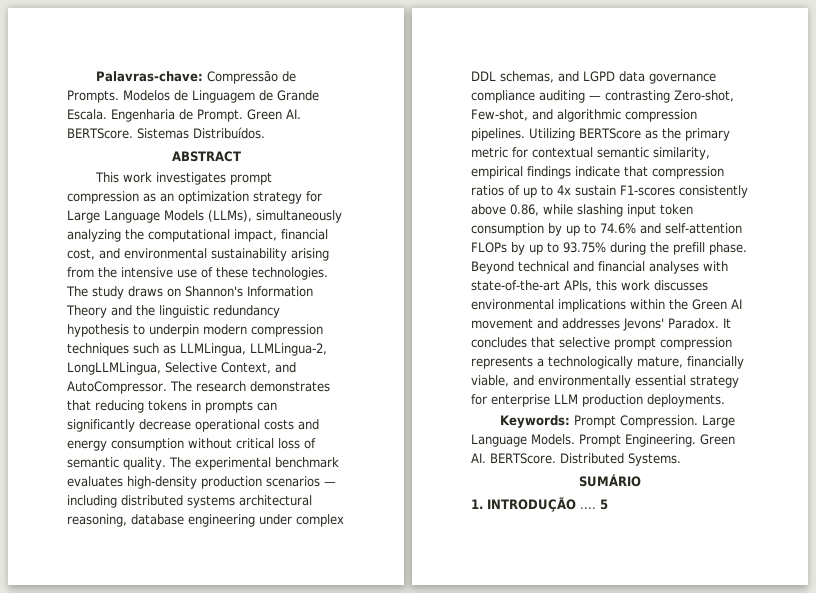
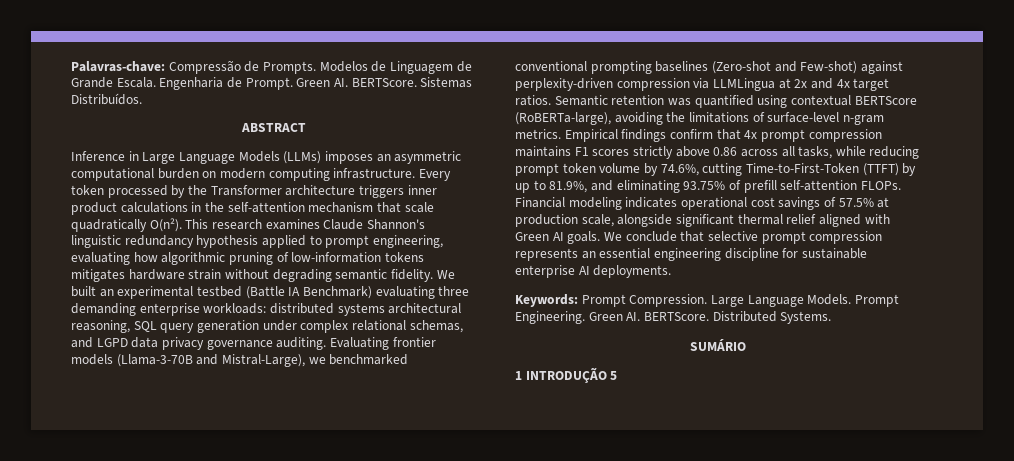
- This work investigates prompt compression as an optimization strategy for Large Language Models (LLMs), simultaneously analyzing the computational impact, financial cost, and environmental sustainability arising from the intensive use of these technologies. The study draws on Shannon's Information Theory and the linguistic redundancy hypothesis to underpin modern compression techniques such as LLMLingua, LLMLingua-2, LongLLMLingua, Selective Context, and AutoCompressor. The research demonstrates that reducing tokens in prompts can significantly decrease operational costs and energy consumption without critical loss of semantic quality. The experimental benchmark evaluates high-density production scenarios — including distributed systems architectural reasoning, database engineering under complex DDL schemas, and LGPD data governance compliance auditing — contrasting Zero-shot, Few-shot, and algorithmic compression pipelines. Utilizing BERTScore as the primary metric for contextual semantic similarity, empirical findings indicate that compression ratios of up to 4x sustain F1-scores consistently above 0.86, while slashing input token consumption by up to 74.6% and self-attention FLOPs by up to 93.75% during the prefill phase. Beyond technical and financial analyses with state-of-the-art APIs, this work discusses environmental implications within the Green AI movement and addresses Jevons' Paradox. It concludes that selective prompt compression represents a technologically mature, financially viable, and environmentally essential strategy for enterprise LLM production deployments.
+ Inference in Large Language Models (LLMs) imposes an asymmetric computational burden on modern computing infrastructure. Every token processed by the Transformer architecture triggers inner product calculations in the self-attention mechanism that scale quadratically O(n²). This research examines Claude Shannon's linguistic redundancy hypothesis applied to prompt engineering, evaluating how algorithmic pruning of low-information tokens mitigates hardware strain without degrading semantic fidelity. We built an experimental testbed (Battle IA Benchmark) evaluating three demanding enterprise workloads: distributed systems architectural reasoning, SQL query generation under complex relational schemas, and LGPD data privacy governance auditing. Evaluating frontier models (Llama-3-70B and Mistral-Large), we benchmarked conventional prompting baselines (Zero-shot and Few-shot) against perplexity-driven compression via LLMLingua at 2x and 4x target ratios. Semantic retention was quantified using contextual BERTScore (RoBERTa-large), avoiding the limitations of surface-level n-gram metrics. Empirical findings confirm that 4x prompt compression maintains F1 scores strictly above 0.86 across all tasks, while reducing prompt token volume by 74.6%, cutting Time-to-First-Token (TTFT) by up to 81.9%, and eliminating 93.75% of prefill self-attention FLOPs. Financial modeling indicates operational cost savings of 57.5% at production scale, alongside significant thermal relief aligned with Green AI goals. We conclude that selective prompt compression represents an essential engineering discipline for sustainable enterprise AI deployments.
- 1. INTRODUÇÃO .... 5
+ 1 INTRODUÇÃO 5

